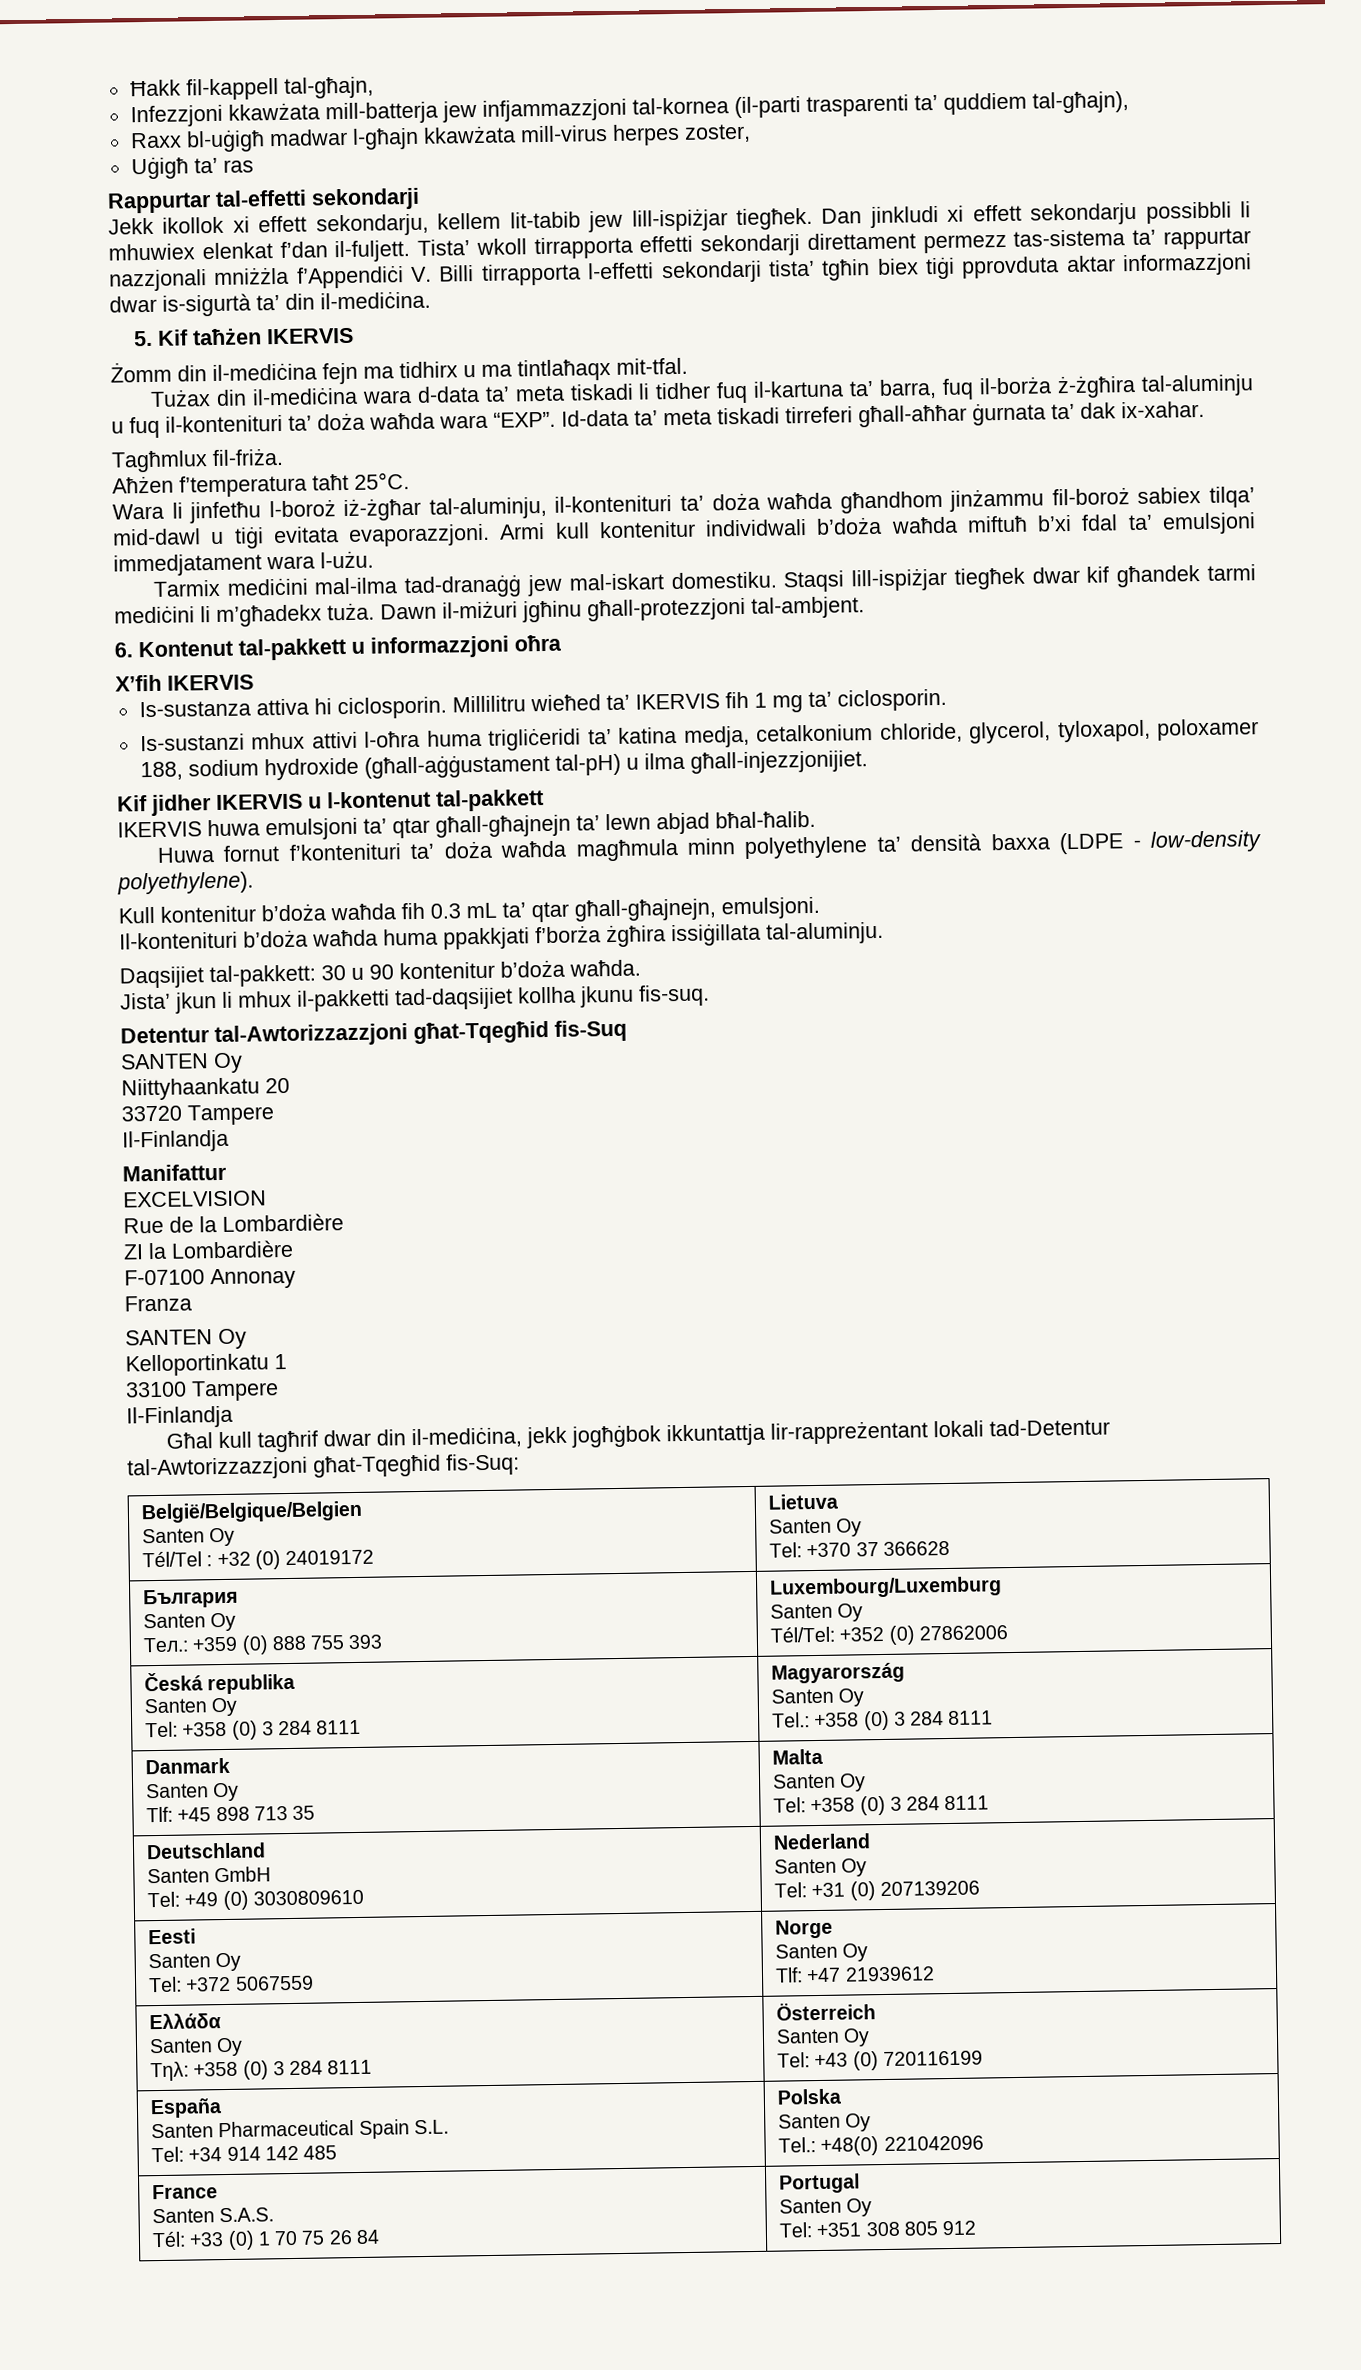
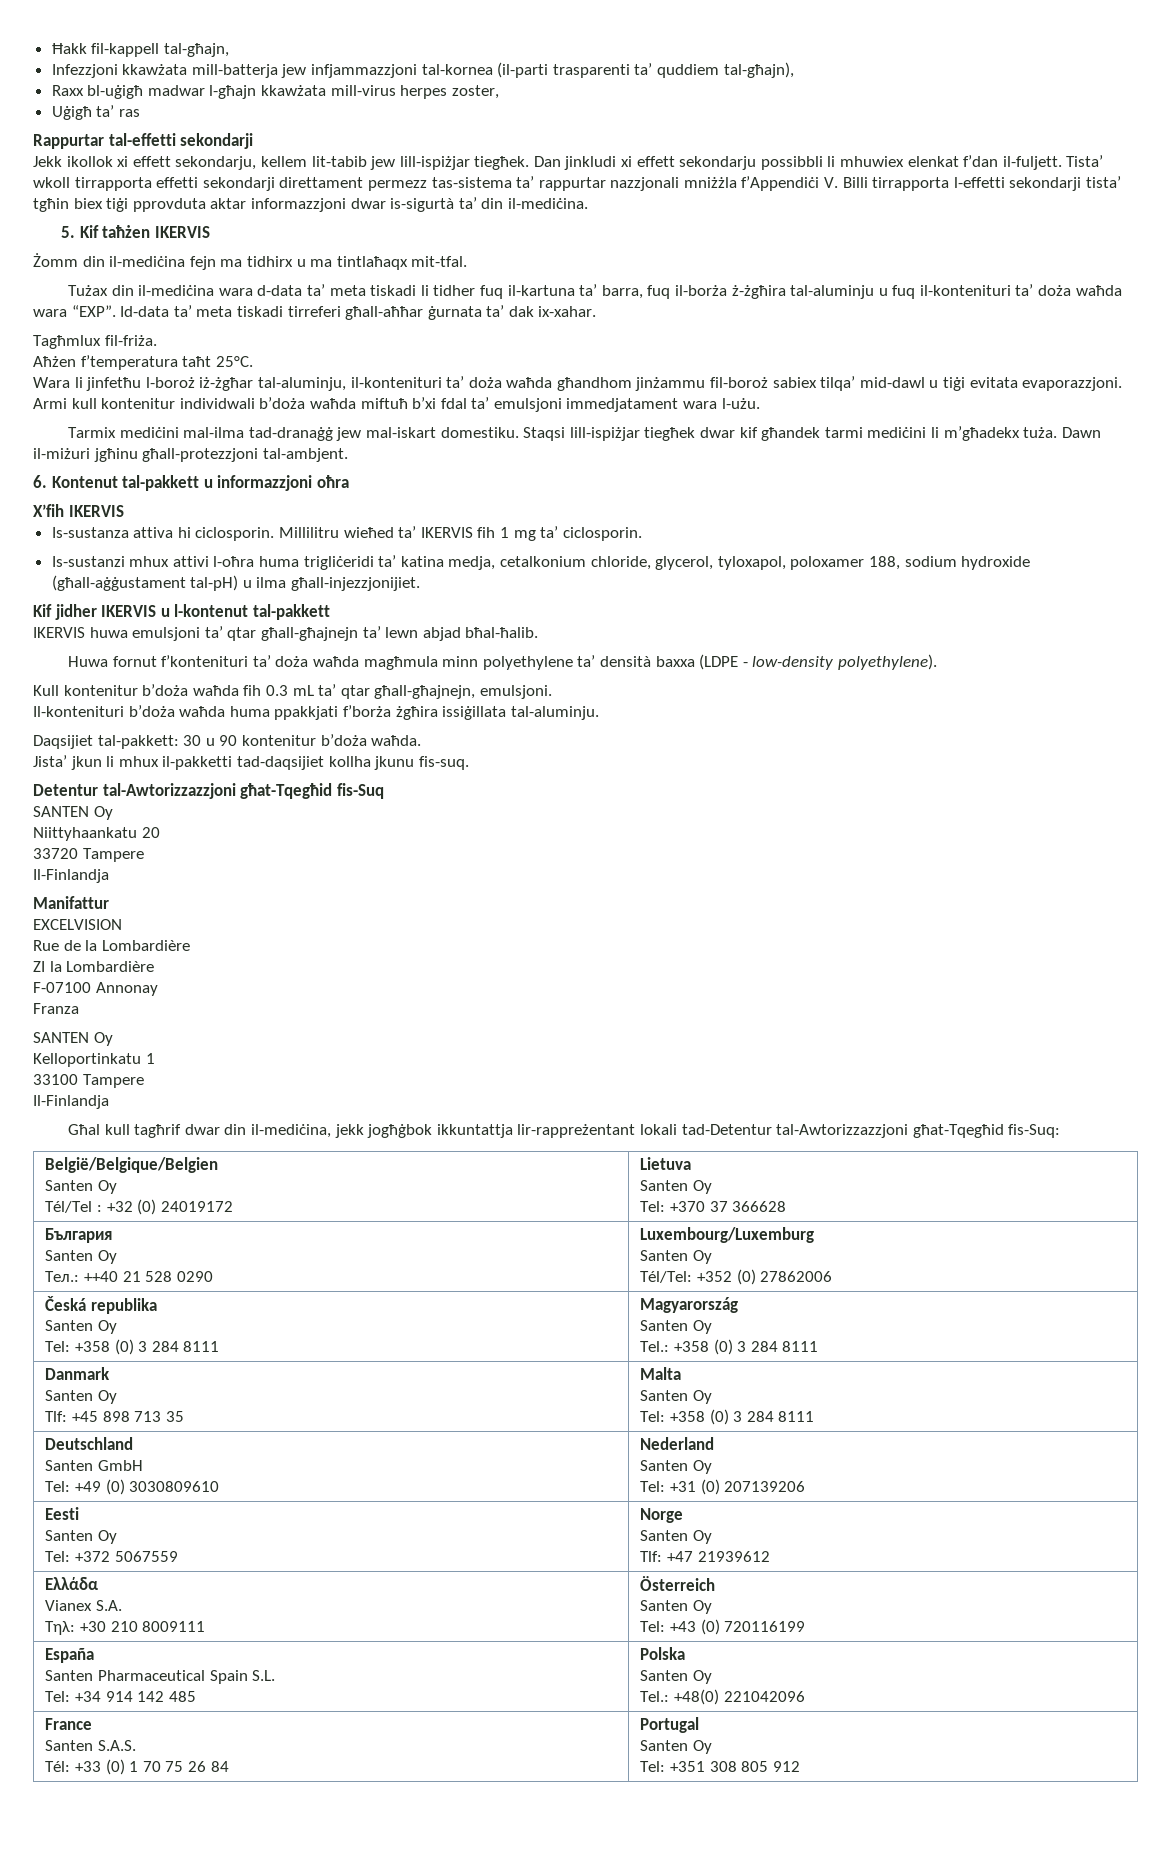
  България
  Santen Oy
- Teл.: +359 (0) 888 755 393 | Luxembourg/Luxemburg
+ Teл.: ++40 21 528 0290 | Luxembourg/Luxemburg
  Ελλάδα
- Santen Oy
- Τηλ: +358 (0) 3 284 8111 | Österreich
+ Vianex S.A.
+ Τηλ: +30 210 8009111 | Österreich

